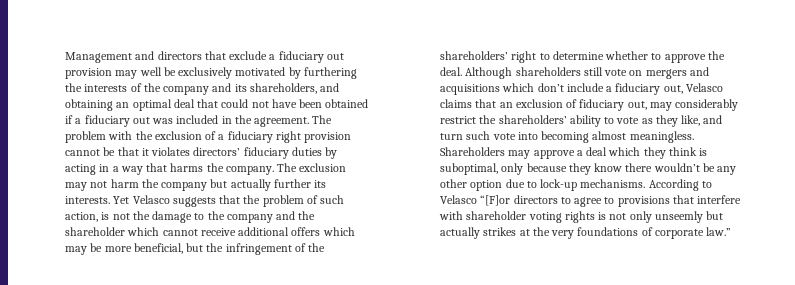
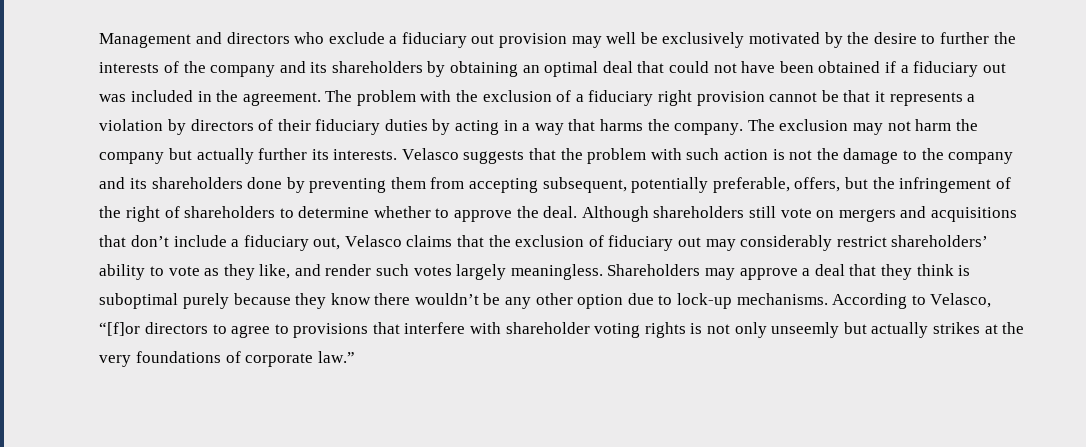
- Management and directors that exclude a fiduciary out provision may well be exclusively motivated by furthering the interests of the company and its shareholders, and obtaining an optimal deal that could not have been obtained if a fiduciary out was included in the agreement.
+ Management and directors who exclude a fiduciary out provision may well be exclusively motivated by the desire to further the interests of the company and its shareholders by obtaining an optimal deal that could not have been obtained if a fiduciary out was included in the agreement.
- The problem with the exclusion of a fiduciary right provision cannot be that it violates directors’ fiduciary duties by acting in a way that harms the company.
+ The problem with the exclusion of a fiduciary right provision cannot be that it represents a violation by directors of their fiduciary duties by acting in a way that harms the company.
- Yet Velasco suggests that the problem of such action, is not the damage to the company and the shareholder which cannot receive additional offers which may be more beneficial, but the infringement of the shareholders’ right to determine whether to approve the deal.
+ Velasco suggests that the problem with such action is not the damage to the company and its shareholders done by preventing them from accepting subsequent, potentially preferable, offers, but the infringement of the right of shareholders to determine whether to approve the deal.
- Although shareholders still vote on mergers and acquisitions which don’t include a fiduciary out, Velasco claims that an exclusion of fiduciary out, may considerably restrict the shareholders’ ability to vote as they like, and turn such vote into becoming almost meaningless.
+ Although shareholders still vote on mergers and acquisitions that don’t include a fiduciary out, Velasco claims that the exclusion of fiduciary out may considerably restrict shareholders’ ability to vote as they like, and render such votes largely meaningless.
- Shareholders may approve a deal which they think is suboptimal, only because they know there wouldn’t be any other option due to lock-up mechanisms.
+ Shareholders may approve a deal that they think is suboptimal purely because they know there wouldn’t be any other option due to lock-up mechanisms.
- According to Velasco “[F]or directors to agree to provisions that interfere with shareholder voting rights is not only unseemly but actually strikes at the very foundations of corporate law.”
+ According to Velasco, “[f]or directors to agree to provisions that interfere with shareholder voting rights is not only unseemly but actually strikes at the very foundations of corporate law.”

